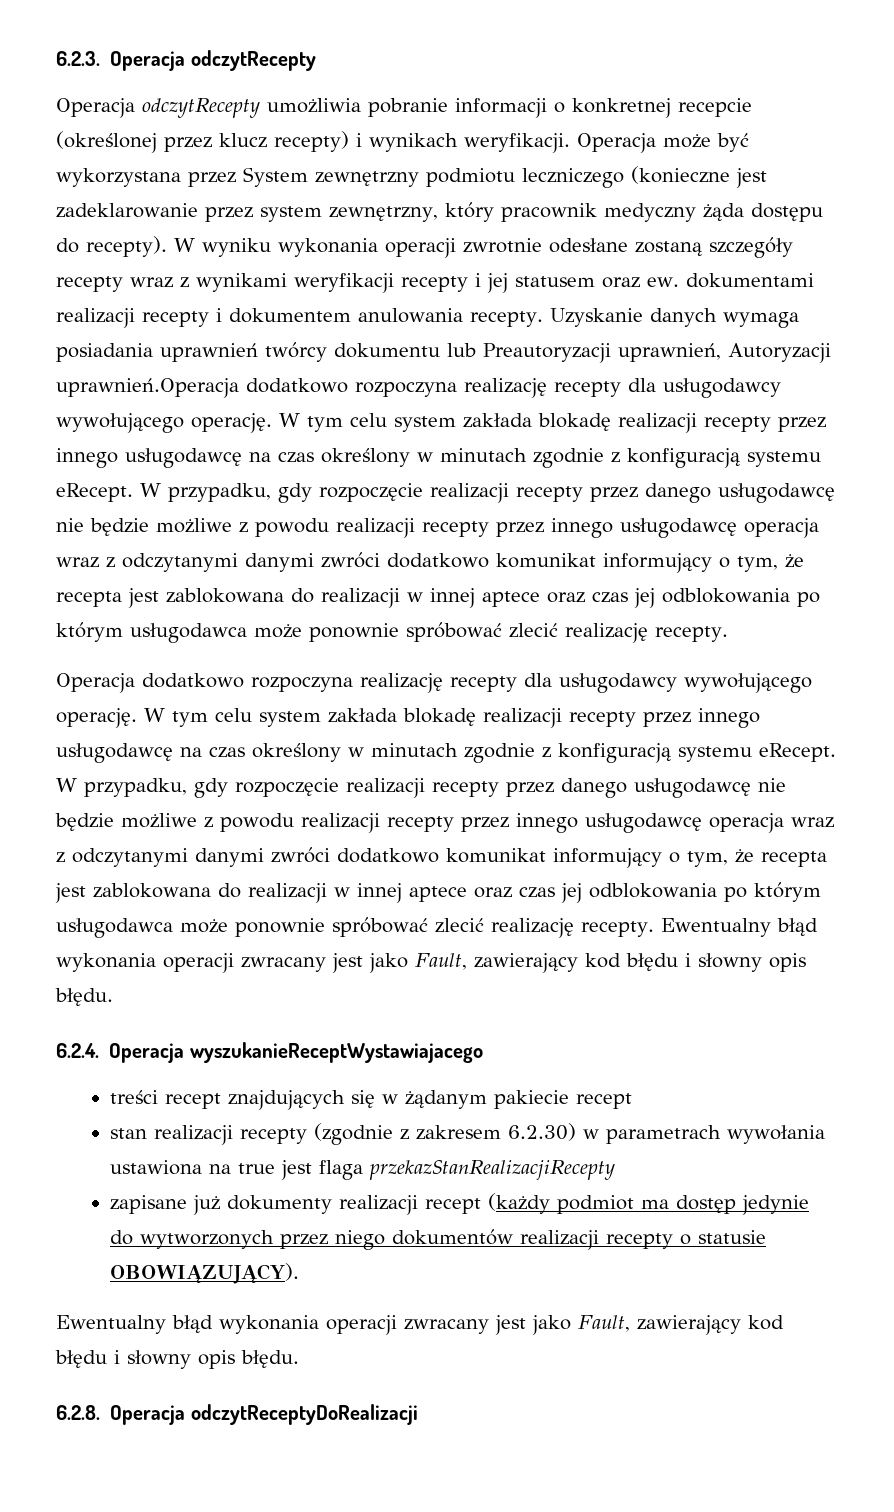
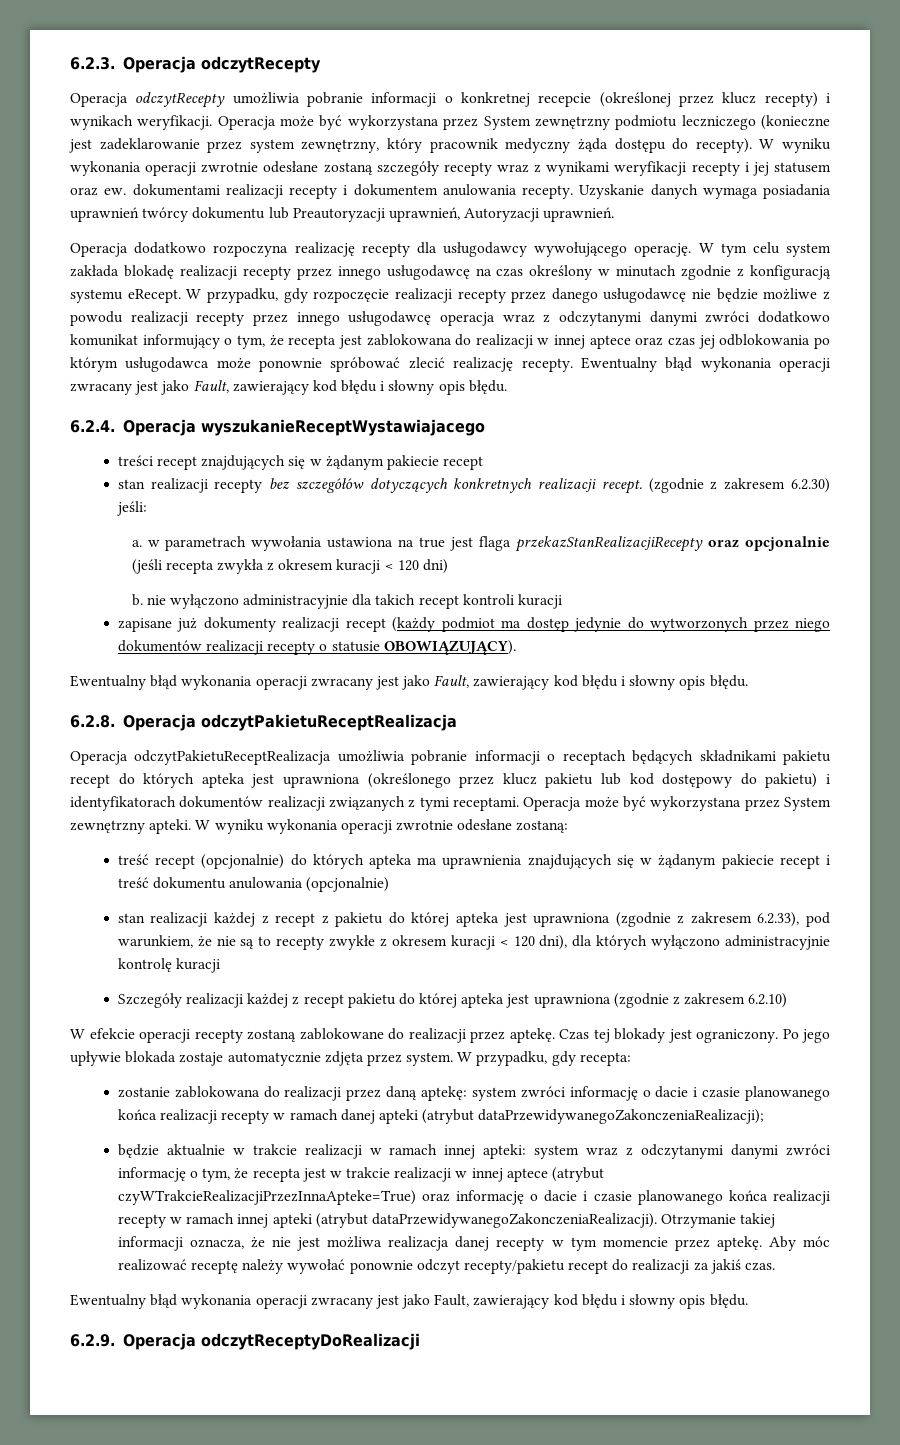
- Uzyskanie danych wymaga posiadania uprawnień twórcy dokumentu lub Preautoryzacji uprawnień, Autoryzacji uprawnień.Operacja dodatkowo rozpoczyna realizację recepty dla usługodawcy wywołującego operację. W tym celu system zakłada blokadę realizacji recepty przez innego usługodawcę na czas określony w minutach zgodnie z konfiguracją systemu eRecept. W przypadku, gdy rozpoczęcie realizacji recepty przez danego usługodawcę nie będzie możliwe z powodu realizacji recepty przez innego usługodawcę operacja wraz z odczytanymi danymi zwróci dodatkowo komunikat informujący o tym, że recepta jest zablokowana do realizacji w innej aptece oraz czas jej odblokowania po którym usługodawca może ponownie spróbować zlecić realizację recepty.
+ Uzyskanie danych wymaga posiadania uprawnień twórcy dokumentu lub Preautoryzacji uprawnień, Autoryzacji uprawnień.
- stan realizacji recepty (zgodnie z zakresem 6.2.30) w parametrach wywołania ustawiona na true jest flaga przekazStanRealizacjiRecepty
+ stan realizacji recepty bez szczegółów dotyczących konkretnych realizacji recept. (zgodnie z zakresem 6.2.30) jeśli:
+ a. w parametrach wywołania ustawiona na true jest flaga przekazStanRealizacjiRecepty oraz opcjonalnie (jeśli recepta zwykła z okresem kuracji < 120 dni)
+ b. nie wyłączono administracyjnie dla takich recept kontroli kuracji
- 6.2.8. Operacja odczytReceptyDoRealizacji
+ 6.2.8. Operacja odczytPakietuReceptRealizacja
+ Operacja odczytPakietuReceptRealizacja umożliwia pobranie informacji o receptach będących składnikami pakietu recept do których apteka jest uprawniona (określonego przez klucz pakietu lub kod dostępowy do pakietu) i identyfikatorach dokumentów realizacji związanych z tymi receptami. Operacja może być wykorzystana przez System zewnętrzny apteki. W wyniku wykonania operacji zwrotnie odesłane zostaną:
+ treść recept (opcjonalnie) do których apteka ma uprawnienia znajdujących się w żądanym pakiecie recept i treść dokumentu anulowania (opcjonalnie)
+ stan realizacji każdej z recept z pakietu do której apteka jest uprawniona (zgodnie z zakresem 6.2.33), pod warunkiem, że nie są to recepty zwykłe z okresem kuracji < 120 dni), dla których wyłączono administracyjnie kontrolę kuracji
+ Szczegóły realizacji każdej z recept pakietu do której apteka jest uprawniona (zgodnie z zakresem 6.2.10)
+ W efekcie operacji recepty zostaną zablokowane do realizacji przez aptekę. Czas tej blokady jest ograniczony. Po jego upływie blokada zostaje automatycznie zdjęta przez system. W przypadku, gdy recepta:
+ zostanie zablokowana do realizacji przez daną aptekę: system zwróci informację o dacie i czasie planowanego końca realizacji recepty w ramach danej apteki (atrybut dataPrzewidywanegoZakonczeniaRealizacji);
+ będzie aktualnie w trakcie realizacji w ramach innej apteki: system wraz z odczytanymi danymi zwróci informację o tym, że recepta jest w trakcie realizacji w innej aptece (atrybut czyWTrakcieRealizacjiPrzezInnaApteke=True) oraz informację o dacie i czasie planowanego końca realizacji recepty w ramach innej apteki (atrybut dataPrzewidywanegoZakonczeniaRealizacji). Otrzymanie takiej informacji oznacza, że nie jest możliwa realizacja danej recepty w tym momencie przez aptekę. Aby móc realizować receptę należy wywołać ponownie odczyt recepty/pakietu recept do realizacji za jakiś czas.
+ Ewentualny błąd wykonania operacji zwracany jest jako Fault, zawierający kod błędu i słowny opis błędu.
+ 6.2.9. Operacja odczytReceptyDoRealizacji

